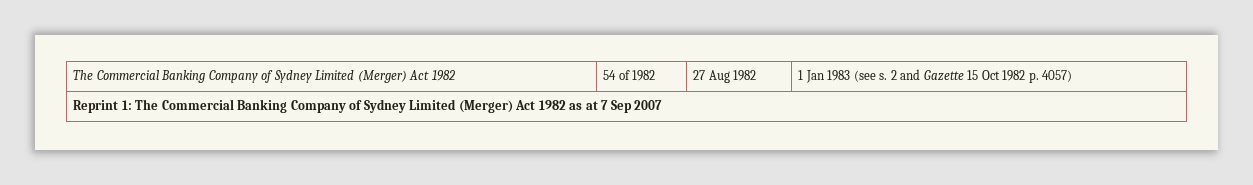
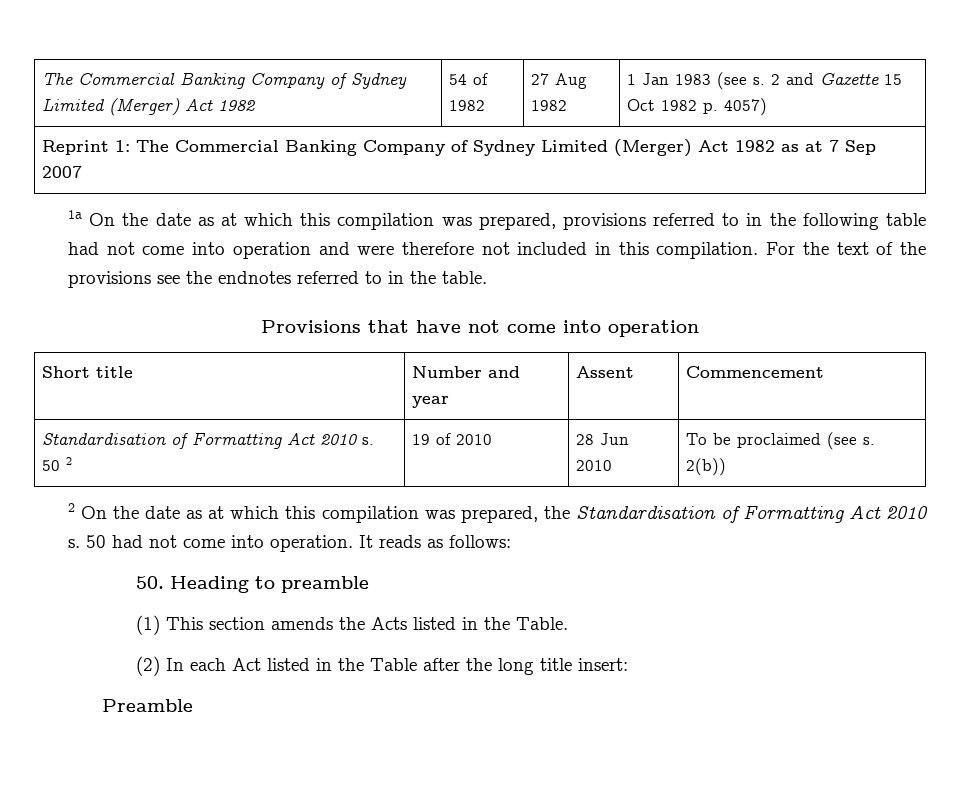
+ 1a On the date as at which this compilation was prepared, provisions referred to in the following table had not come into operation and were therefore not included in this compilation. For the text of the provisions see the endnotes referred to in the table.
+ Provisions that have not come into operation
+ Short title | Number and year | Assent | Commencement
+ Standardisation of Formatting Act 2010 s. 50 2 | 19 of 2010 | 28 Jun 2010 | To be proclaimed (see s. 2(b))
+ 2 On the date as at which this compilation was prepared, the Standardisation of Formatting Act 2010 s. 50 had not come into operation. It reads as follows:
+ 50. Heading to preamble
+ (1) This section amends the Acts listed in the Table.
+ (2) In each Act listed in the Table after the long title insert:
+ Preamble

